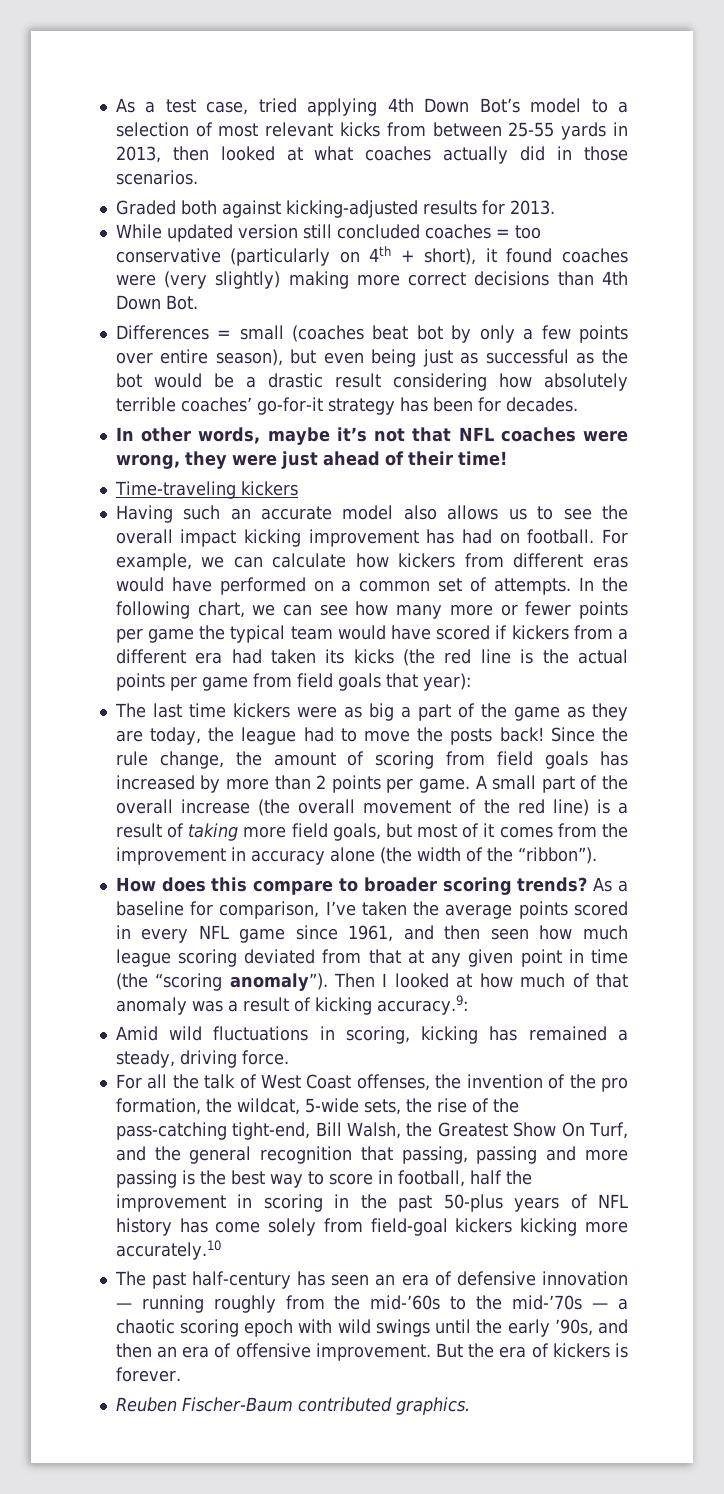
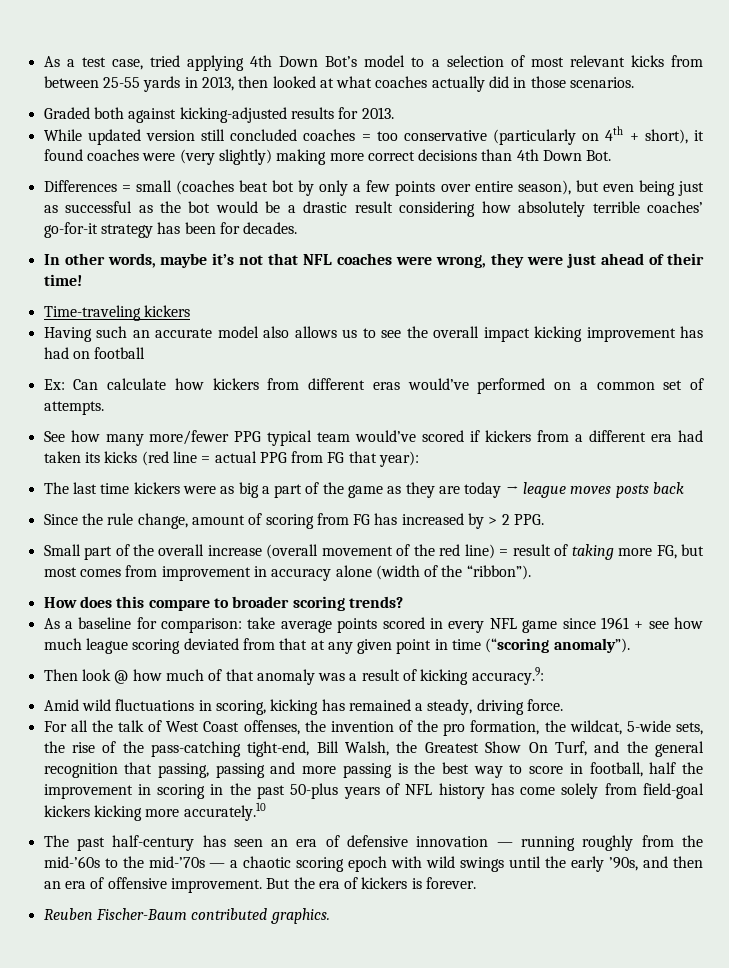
- Having such an accurate model also allows us to see the overall impact kicking improvement has had on football. For example, we can calculate how kickers from different eras would have performed on a common set of attempts. In the following chart, we can see how many more or fewer points per game the typical team would have scored if kickers from a different era had taken its kicks (the red line is the actual points per game from field goals that year):
+ Having such an accurate model also allows us to see the overall impact kicking improvement has had on football
+ Ex: Can calculate how kickers from different eras would’ve performed on a common set of attempts.
+ See how many more/fewer PPG typical team would’ve scored if kickers from a different era had taken its kicks (red line = actual PPG from FG that year):
- The last time kickers were as big a part of the game as they are today, the league had to move the posts back! Since the rule change, the amount of scoring from field goals has increased by more than 2 points per game. A small part of the overall increase (the overall movement of the red line) is a result of taking more field goals, but most of it comes from the improvement in accuracy alone (the width of the “ribbon”).
+ The last time kickers were as big a part of the game as they are today → league moves posts back
+ Since the rule change, amount of scoring from FG has increased by > 2 PPG.
+ Small part of the overall increase (overall movement of the red line) = result of taking more FG, but most comes from improvement in accuracy alone (width of the “ribbon”).
- How does this compare to broader scoring trends? As a baseline for comparison, I’ve taken the average points scored in every NFL game since 1961, and then seen how much league scoring deviated from that at any given point in time (the “scoring anomaly”). Then I looked at how much of that anomaly was a result of kicking accuracy.9:
+ How does this compare to broader scoring trends?
+ As a baseline for comparison: take average points scored in every NFL game since 1961 + see how much league scoring deviated from that at any given point in time (“scoring anomaly”).
+ Then look @ how much of that anomaly was a result of kicking accuracy.9:

